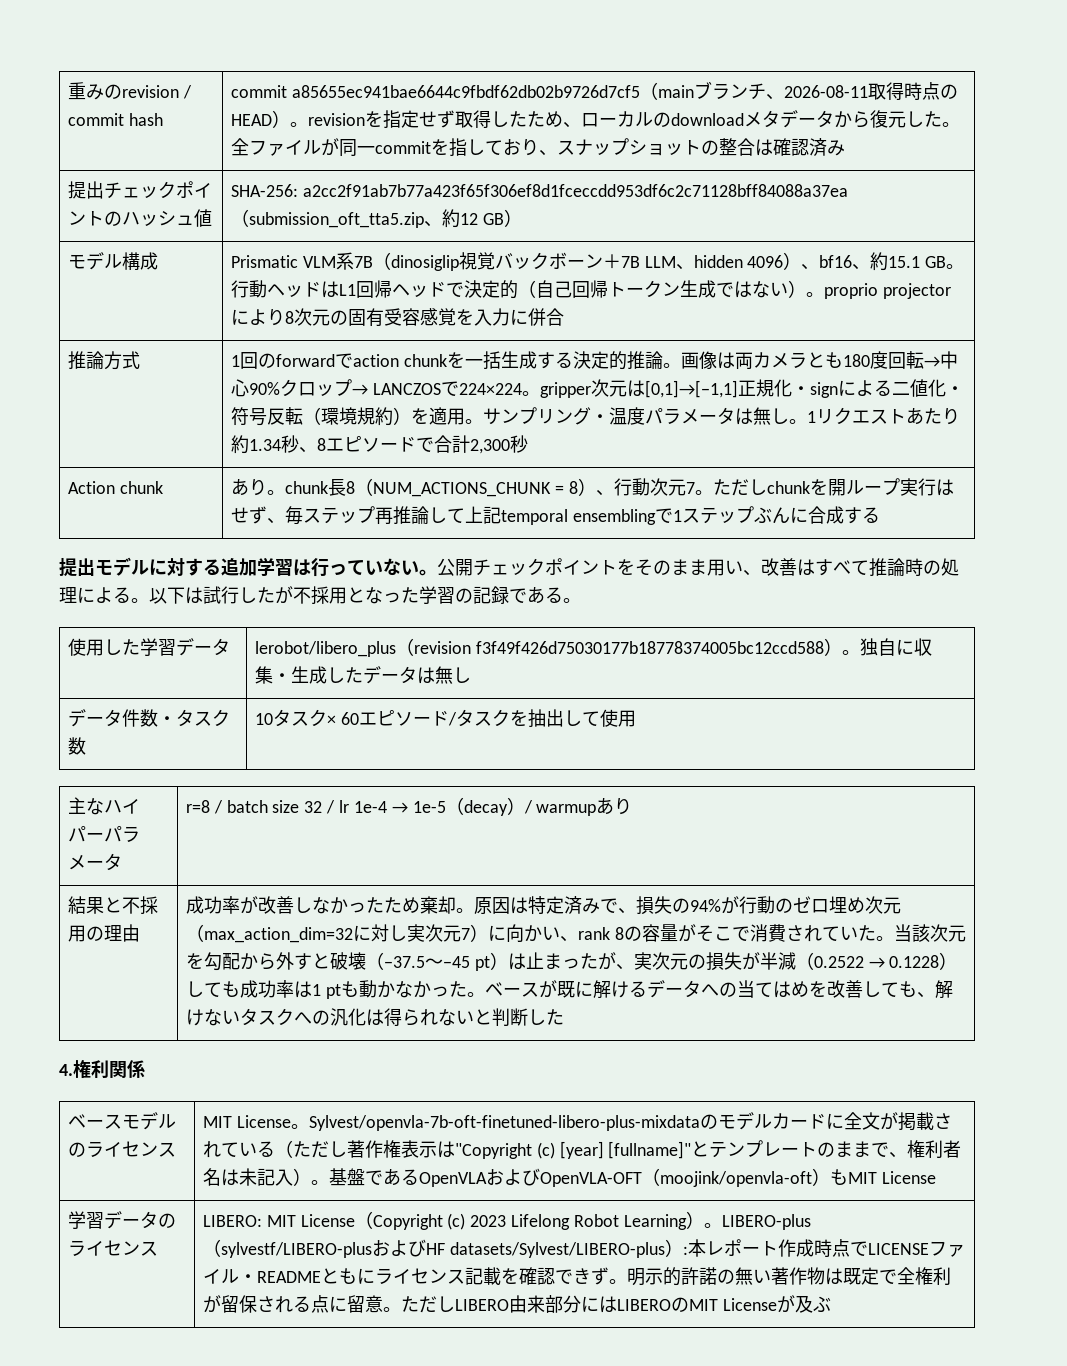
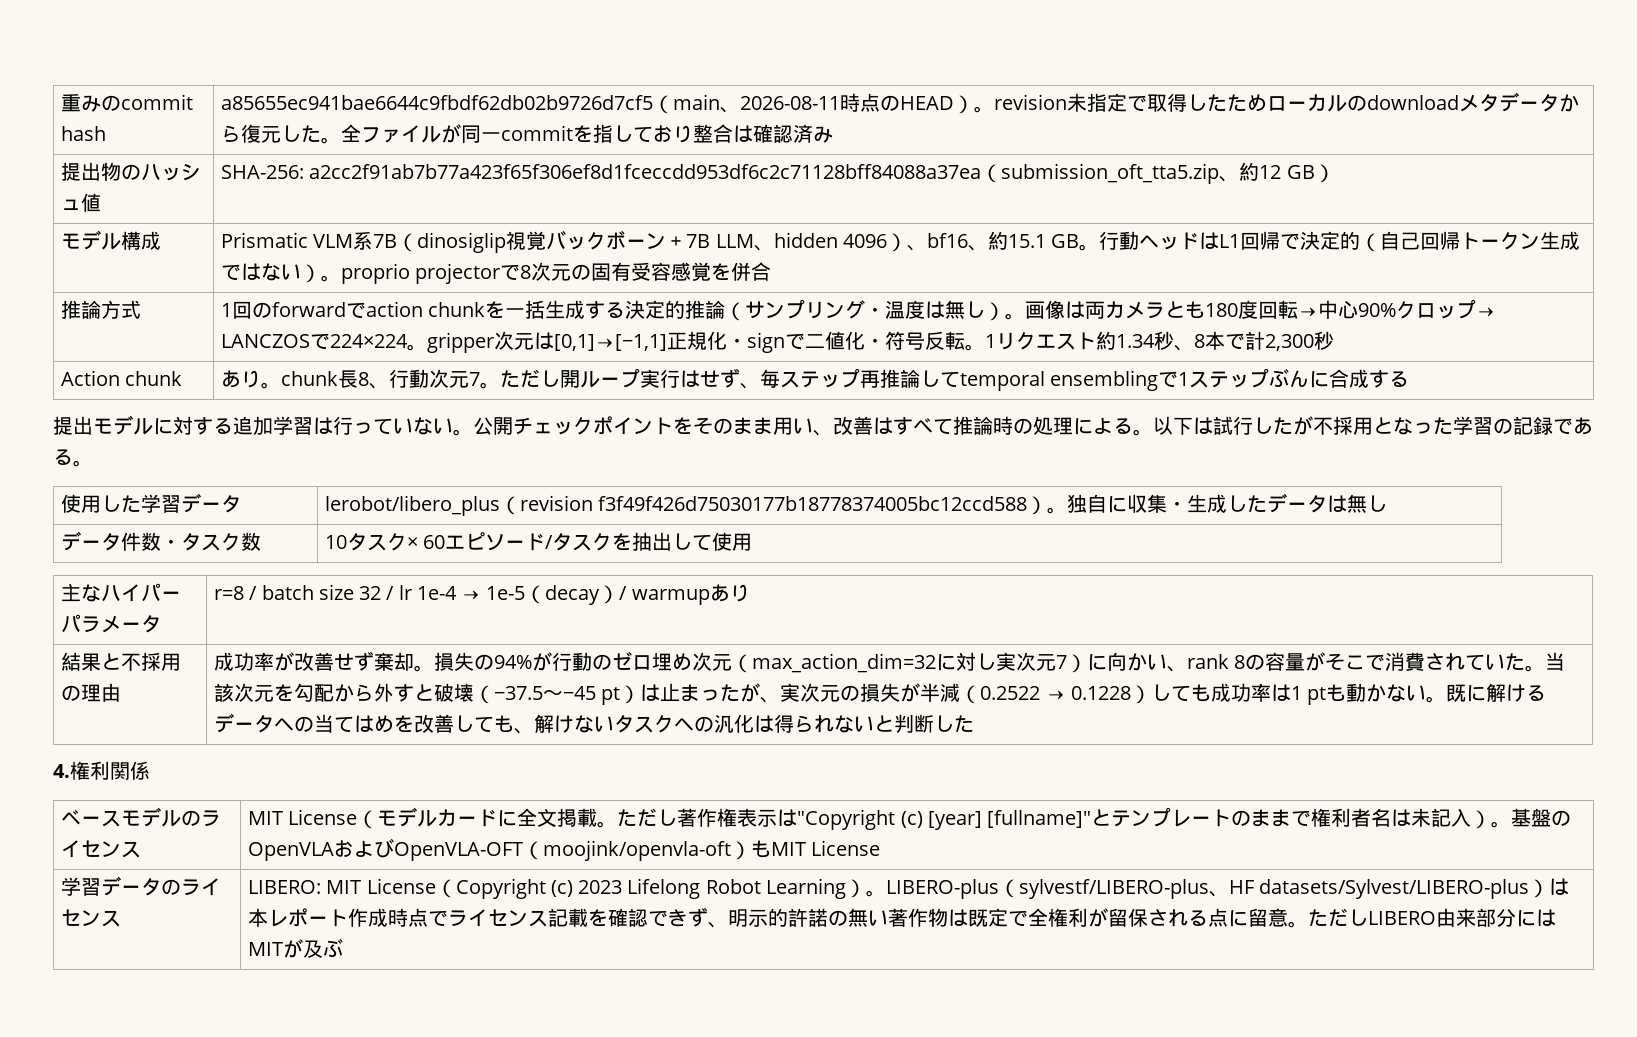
- 重みのrevision / commit hash
+ 重みのcommit hash
- commit a85655ec941bae6644c9fbdf62db02b9726d7cf5（mainブランチ、2026-08-11取得時点のHEAD）。revisionを指定せず取得したため、ローカルのdownloadメタデータから復元した。
+ a85655ec941bae6644c9fbdf62db02b9726d7cf5（main、2026-08-11時点のHEAD）。revision未指定で取得したためローカルのdownloadメタデータから復元した。
- 全ファイルが同一commitを指しており、スナップショットの整合は確認済み
+ 全ファイルが同一commitを指しており整合は確認済み
- 提出チェックポイントのハッシュ値 | SHA-256: a2cc2f91ab7b77a423f65f306ef8d1fceccdd953df6c2c71128bff84088a37ea（submission_oft_tta5.zip、約12 GB）
+ 提出物のハッシュ値 | SHA-256: a2cc2f91ab7b77a423f65f306ef8d1fceccdd953df6c2c71128bff84088a37ea（submission_oft_tta5.zip、約12 GB）
- 行動ヘッドはL1回帰ヘッドで決定的（自己回帰トークン生成ではない）。proprio projectorにより8次元の固有受容感覚を入力に併合
+ 行動ヘッドはL1回帰で決定的（自己回帰トークン生成ではない）。proprio projectorで8次元の固有受容感覚を併合
- 1回のforwardでaction chunkを一括生成する決定的推論。
+ 1回のforwardでaction chunkを一括生成する決定的推論（サンプリング・温度は無し）。
- 画像は両カメラとも180度回転→中心90%クロップ→ LANCZOSで224×224。gripper次元は[0,1]→[−1,1]正規化・signによる二値化・符号反転（環境規約）を適用。サンプリング・温度パラメータは無し。
+ 画像は両カメラとも180度回転→中心90%クロップ→ LANCZOSで224×224。gripper次元は[0,1]→[−1,1]正規化・signで二値化・符号反転。
- 1リクエストあたり約1.34秒、8エピソードで合計2,300秒
+ 1リクエスト約1.34秒、8本で計2,300秒
- Action chunk | あり。chunk長8（NUM_ACTIONS_CHUNK = 8）、行動次元7。ただしchunkを開ループ実行はせず、毎ステップ再推論して上記temporal ensemblingで1ステップぶんに合成する
+ Action chunk | あり。chunk長8、行動次元7。ただし開ループ実行はせず、毎ステップ再推論してtemporal ensemblingで1ステップぶんに合成する
- 成功率が改善しなかったため棄却。原因は特定済みで、損失の94%が行動のゼロ埋め次元（max_action_dim=32に対し実次元7）に向かい、rank 8の容量がそこで消費されていた。
+ 成功率が改善せず棄却。損失の94%が行動のゼロ埋め次元（max_action_dim=32に対し実次元7）に向かい、rank 8の容量がそこで消費されていた。
- 当該次元を勾配から外すと破壊（−37.5〜−45 pt）は止まったが、実次元の損失が半減（0.2522 → 0.1228）しても成功率は1 ptも動かなかった。ベースが既に解けるデータへの当てはめを改善しても、解けないタスクへの汎化は得られないと判断した
+ 当該次元を勾配から外すと破壊（−37.5〜−45 pt）は止まったが、実次元の損失が半減（0.2522 → 0.1228）しても成功率は1 ptも動かない。既に解けるデータへの当てはめを改善しても、解けないタスクへの汎化は得られないと判断した
- MIT License。Sylvest/openvla-7b-oft-finetuned-libero-plus-mixdataのモデルカードに全文が掲載されている（ただし著作権表示は"Copyright (c) [year] [fullname]"とテンプレートのままで、権利者名は未記入）。
+ MIT License（モデルカードに全文掲載。ただし著作権表示は"Copyright (c) [year] [fullname]"とテンプレートのままで権利者名は未記入）。
- 基盤であるOpenVLAおよびOpenVLA-OFT（moojink/openvla-oft）もMIT License
+ 基盤のOpenVLAおよびOpenVLA-OFT（moojink/openvla-oft）もMIT License
- LIBERO-plus（sylvestf/LIBERO-plusおよびHF datasets/Sylvest/LIBERO-plus）:本レポート作成時点でLICENSEファイル・READMEともにライセンス記載を確認できず。明示的許諾の無い著作物は既定で全権利が留保される点に留意。
+ LIBERO-plus（sylvestf/LIBERO-plus、HF datasets/Sylvest/LIBERO-plus）は本レポート作成時点でライセンス記載を確認できず、明示的許諾の無い著作物は既定で全権利が留保される点に留意。
- ただしLIBERO由来部分にはLIBEROのMIT Licenseが及ぶ
+ ただしLIBERO由来部分にはMITが及ぶ

